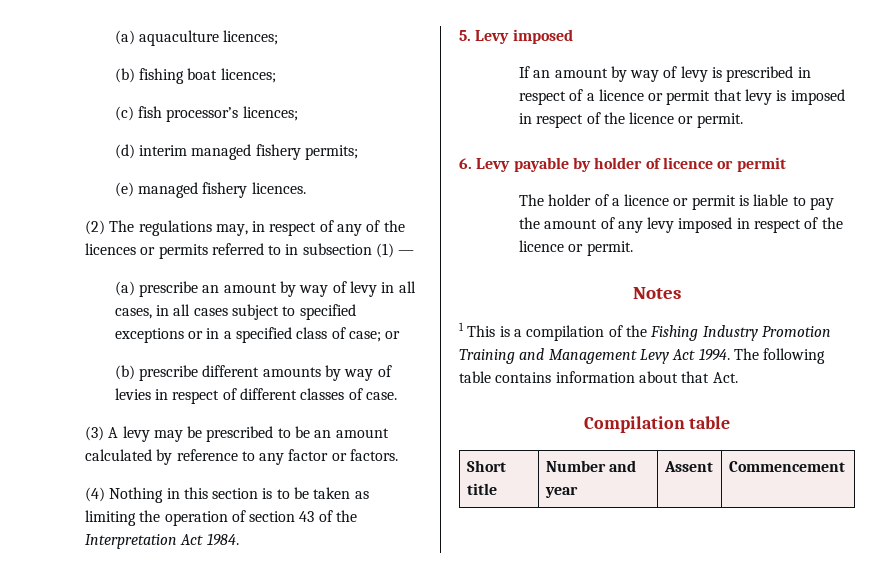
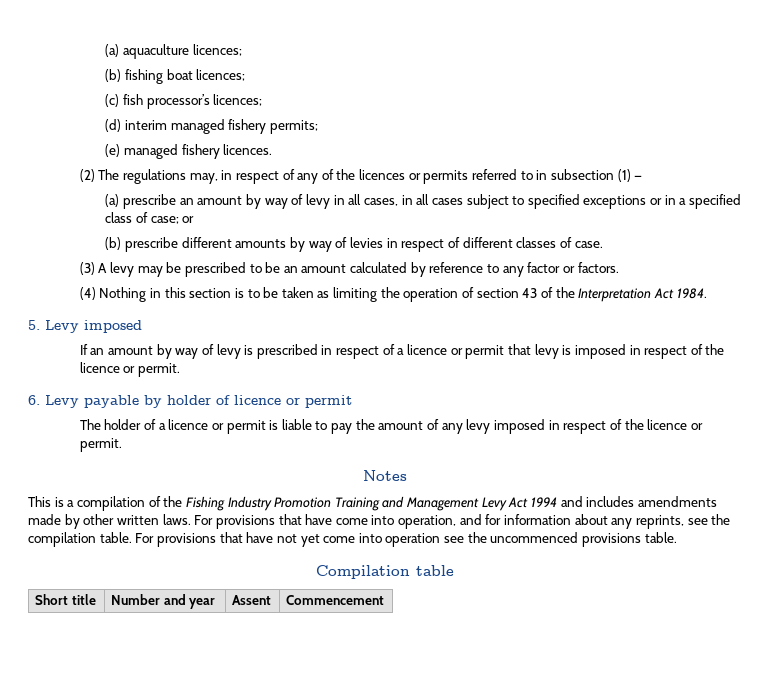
- 1 This is a compilation of the Fishing Industry Promotion Training and Management Levy Act 1994. The following table contains information about that Act.
+ This is a compilation of the Fishing Industry Promotion Training and Management Levy Act 1994 and includes amendments made by other written laws. For provisions that have come into operation, and for information about any reprints, see the compilation table. For provisions that have not yet come into operation see the uncommenced provisions table.

